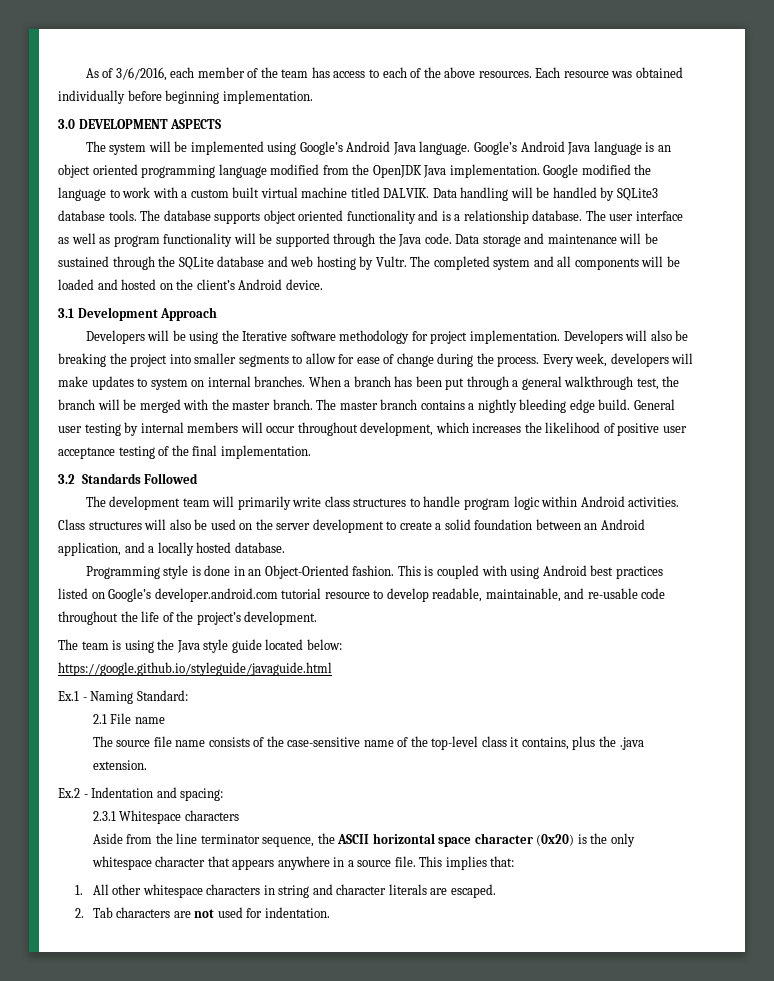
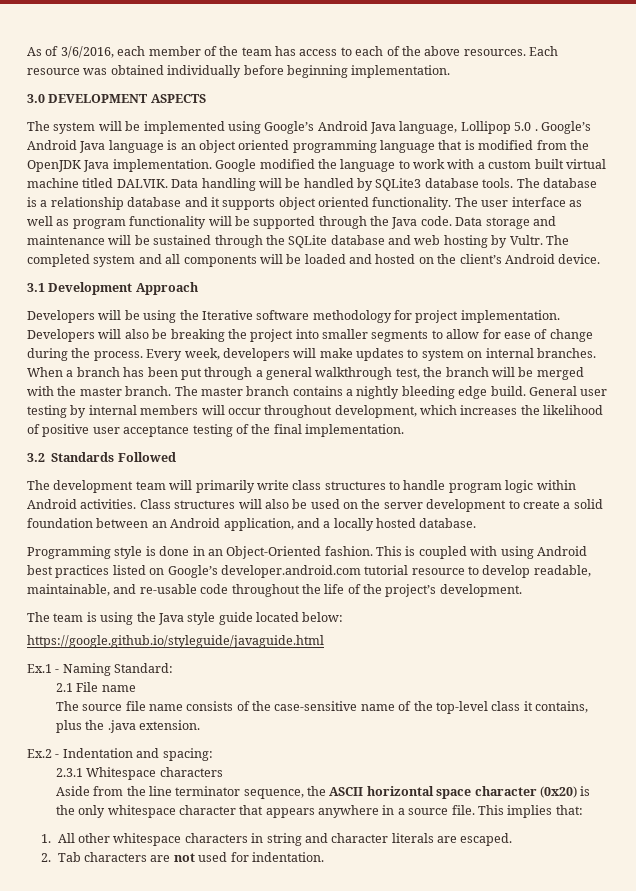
- The system will be implemented using Google’s Android Java language.
+ The system will be implemented using Google’s Android Java language, Lollipop 5.0 .
- Google’s Android Java language is an object oriented programming language modified from the OpenJDK Java implementation.
+ Google’s Android Java language is an object oriented programming language that is modified from the OpenJDK Java implementation.
- The database supports object oriented functionality and is a relationship database.
+ The database is a relationship database and it supports object oriented functionality.

